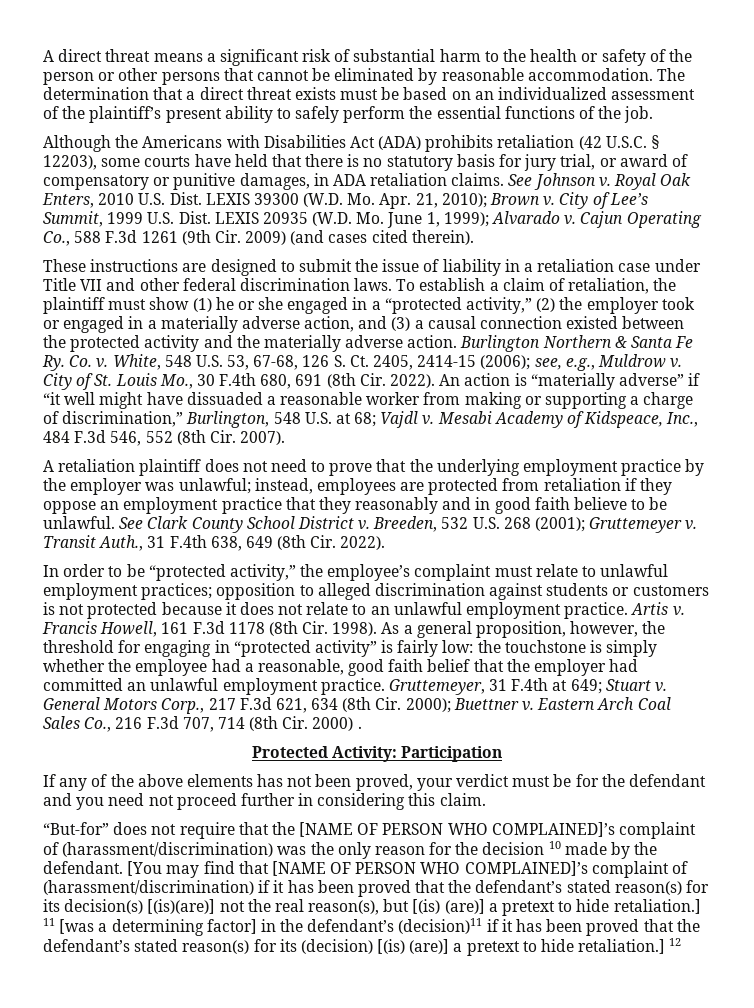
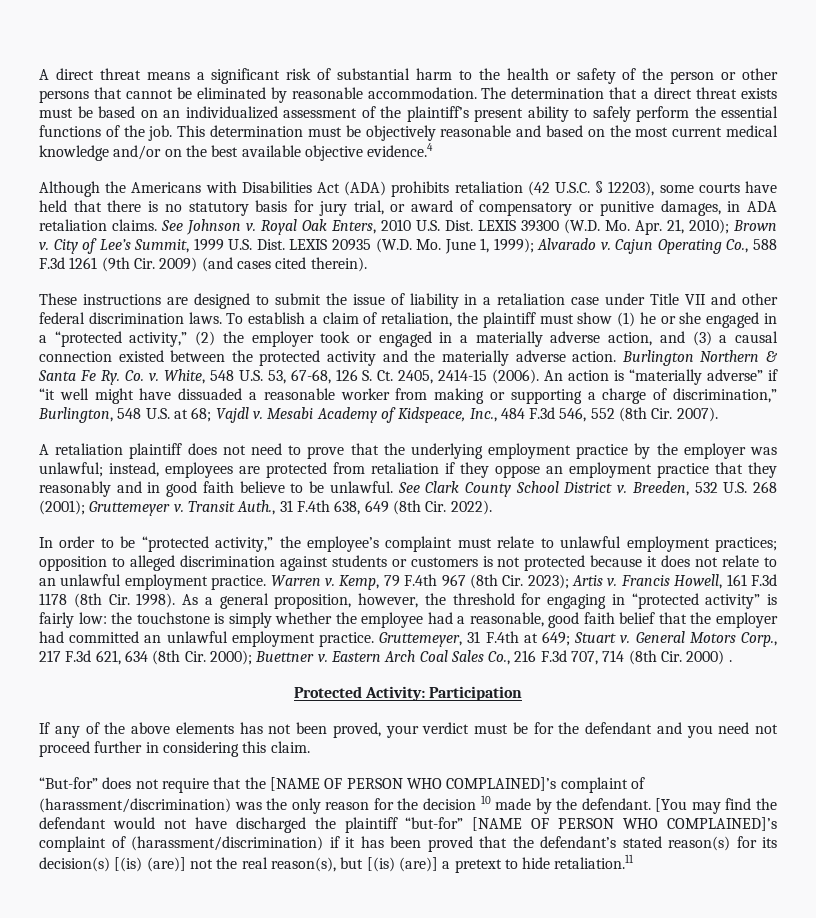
+ This determination must be objectively reasonable and based on the most current medical knowledge and/or on the best available objective evidence.4
- White, 548 U.S. 53, 67-68, 126 S. Ct. 2405, 2414-15 (2006); see, e.g., Muldrow v. City of St. Louis Mo., 30 F.4th 680, 691 (8th Cir. 2022).
+ White, 548 U.S. 53, 67-68, 126 S. Ct. 2405, 2414-15 (2006).
- Artis v.
+ Warren v. Kemp, 79 F.4th 967 (8th Cir. 2023); Artis v.
- [You may find that [NAME OF PERSON WHO COMPLAINED]’s complaint of (harassment/discrimination) if it has been proved that the defendant’s stated reason(s) for its decision(s) [(is)(are)] not the real reason(s), but [(is) (are)] a pretext to hide retaliation.] 11 [was a determining factor] in the defendant’s (decision)11 if it has been proved that the defendant’s stated reason(s) for its (decision) [(is) (are)] a pretext to hide retaliation.] 12
+ [You may find the defendant would not have discharged the plaintiff “but-for” [NAME OF PERSON WHO COMPLAINED]’s complaint of (harassment/discrimination) if it has been proved that the defendant’s stated reason(s) for its decision(s) [(is) (are)] not the real reason(s), but [(is) (are)] a pretext to hide retaliation.11

